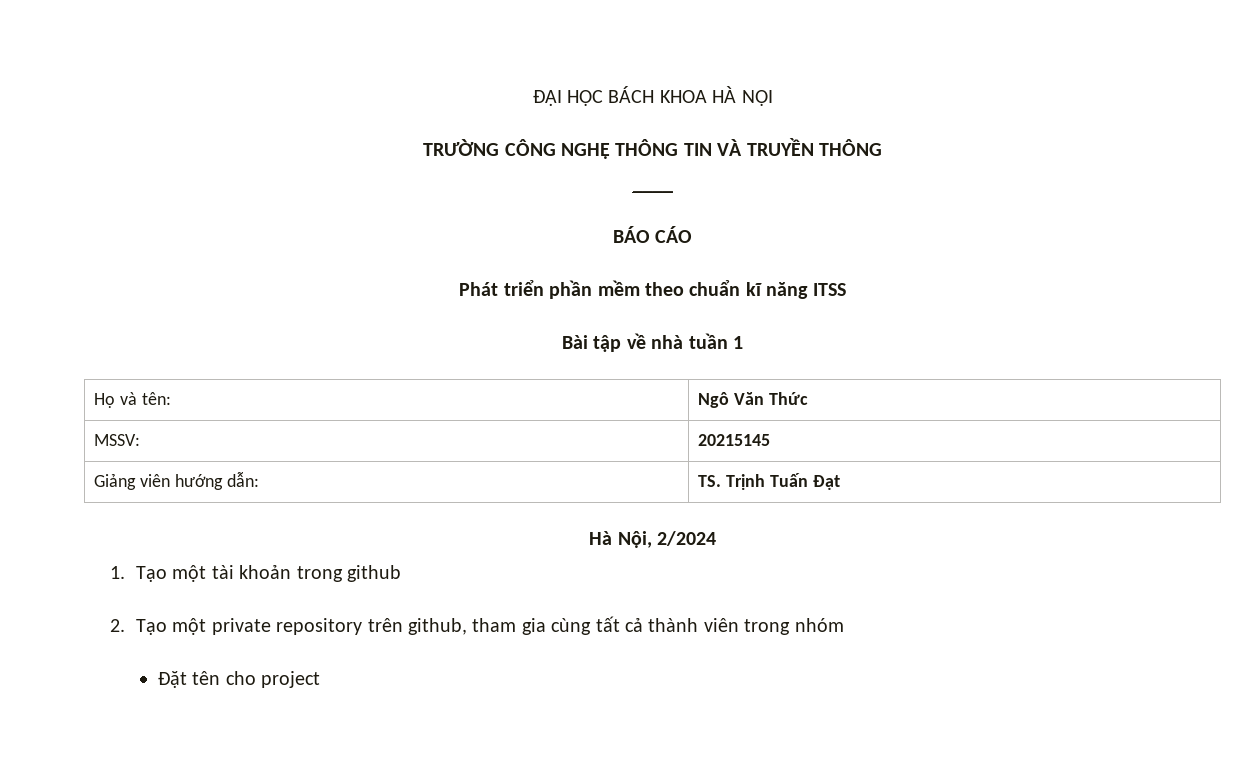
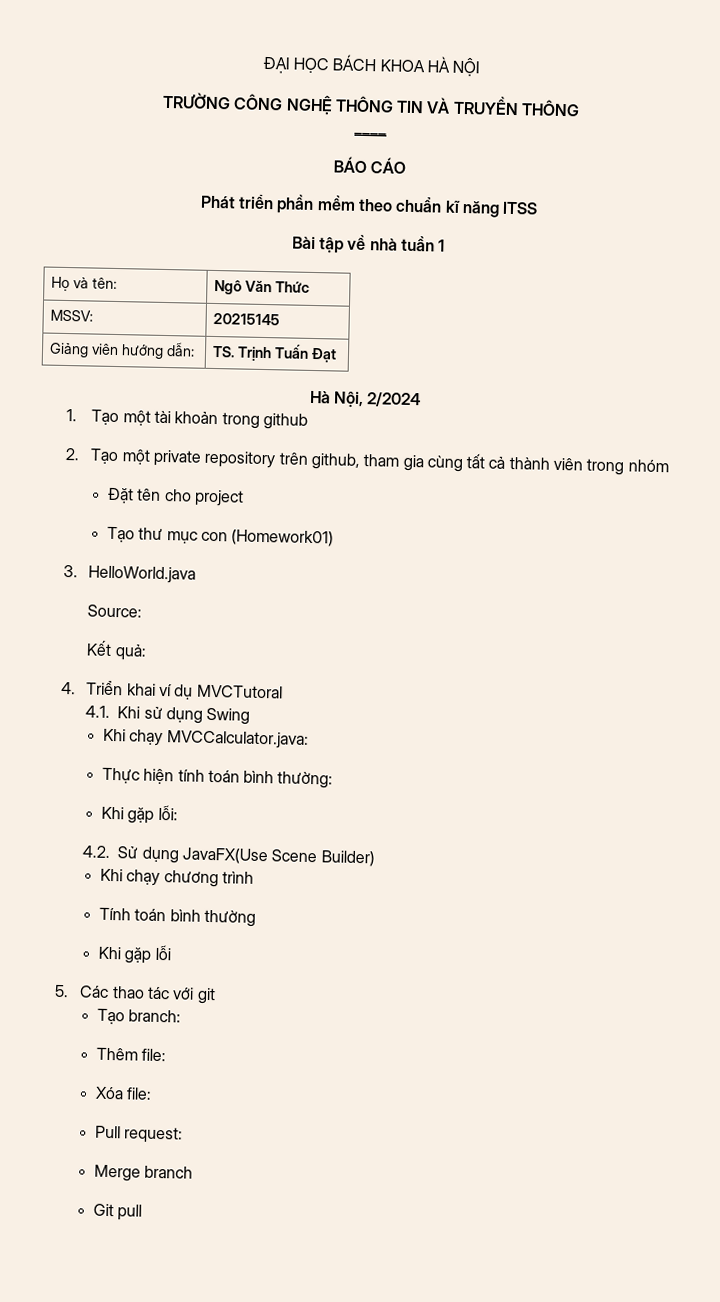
+ Tạo thư mục con (Homework01)
+ 3. HelloWorld.java
+ Source:
+ Kết quả:
+ 4. Triển khai ví dụ MVCTutoral
+ 4.1. Khi sử dụng Swing
+ Khi chạy MVCCalculator.java:
+ Thực hiện tính toán bình thường:
+ Khi gặp lỗi:
+ 4.2. Sử dụng JavaFX(Use Scene Builder)
+ Khi chạy chương trình
+ Tính toán bình thường
+ Khi gặp lỗi
+ 5. Các thao tác với git
+ Tạo branch:
+ Thêm file:
+ Xóa file:
+ Pull request:
+ Merge branch
+ Git pull

